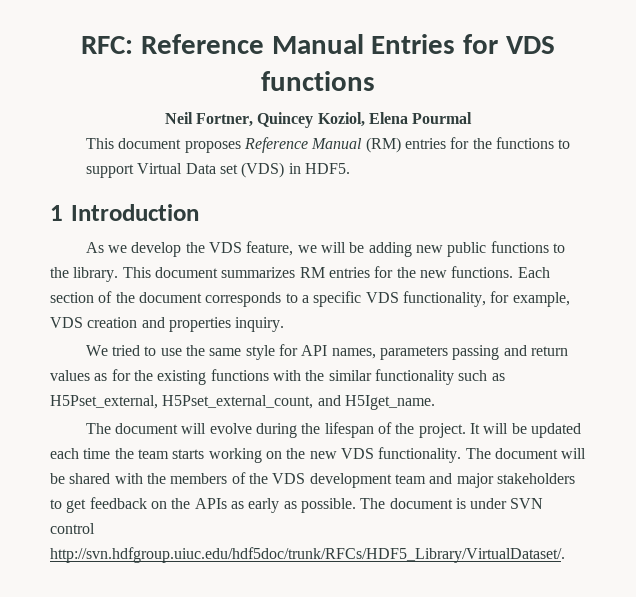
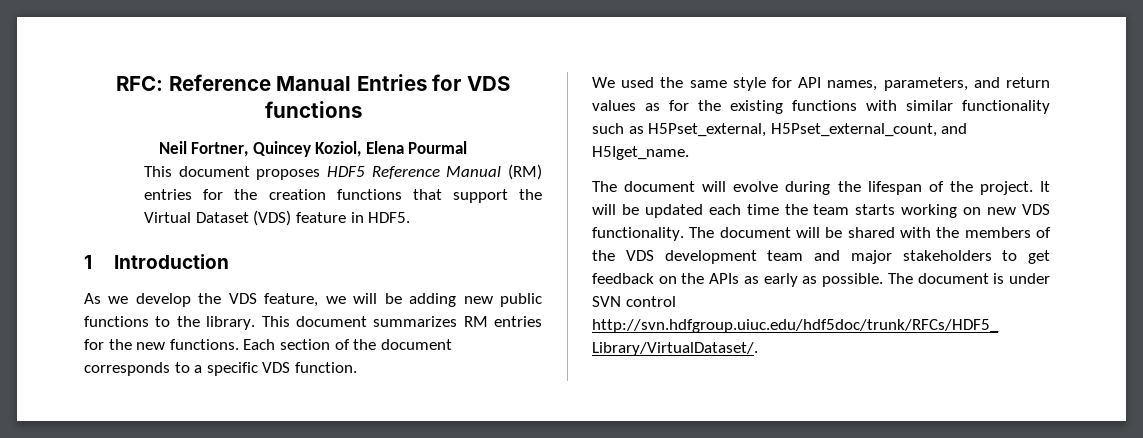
- This document proposes Reference Manual (RM) entries for the functions to support Virtual Data set (VDS) in HDF5.
+ This document proposes HDF5 Reference Manual (RM) entries for the creation functions that support the Virtual Dataset (VDS) feature in HDF5.
- Each section of the document corresponds to a specific VDS functionality, for example, VDS creation and properties inquiry.
- We tried to use the same style for API names, parameters passing and return values as for the existing functions with the similar functionality such as H5Pset_external, H5Pset_external_count, and H5Iget_name.
+ Each section of the document corresponds to a specific VDS function.
+ We used the same style for API names, parameters, and return values as for the existing functions with similar functionality such as H5Pset_external, H5Pset_external_count, and H5Iget_name.
- It will be updated each time the team starts working on the new VDS functionality.
+ It will be updated each time the team starts working on new VDS functionality.

